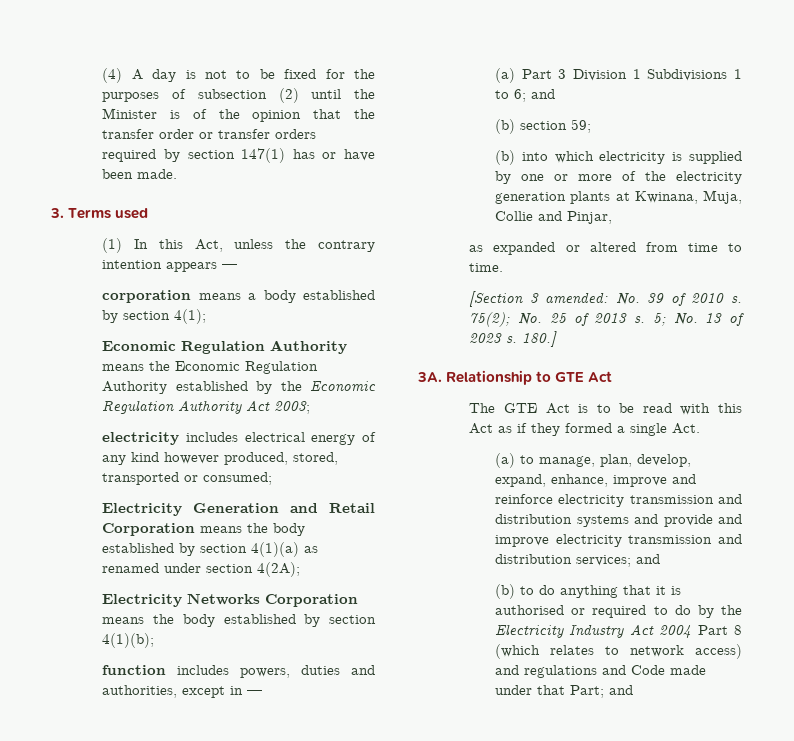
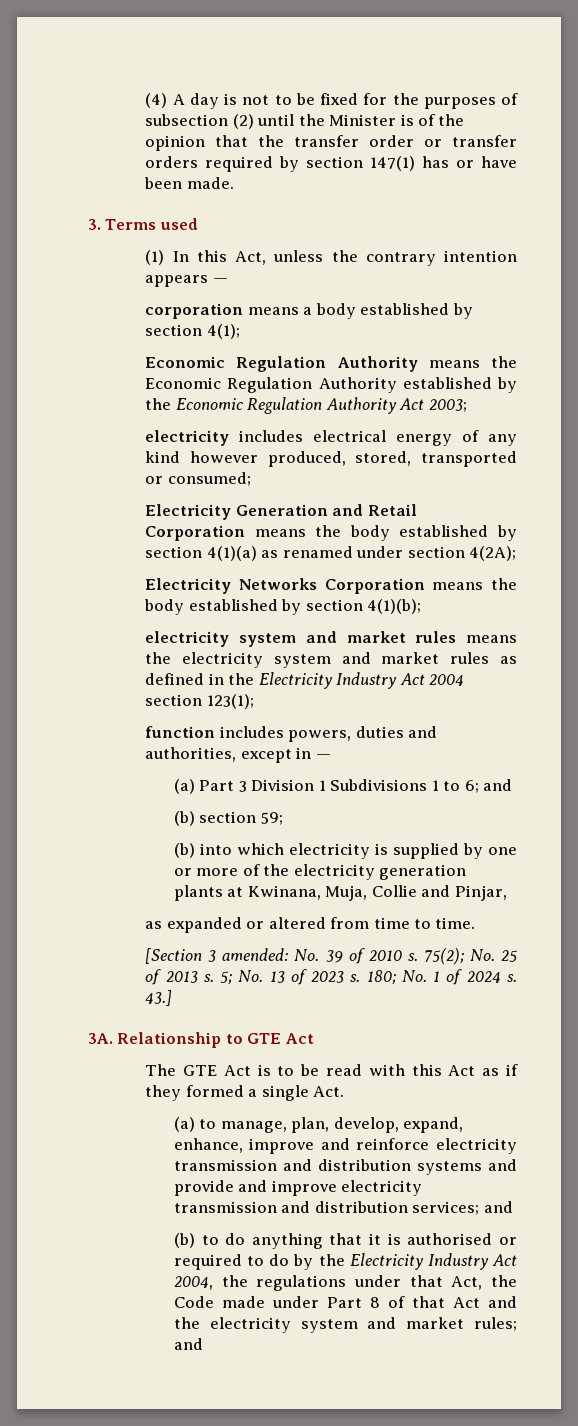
+ electricity system and market rules means the electricity system and market rules as defined in the Electricity Industry Act 2004 section 123(1);
- 180.]
+ 180; No. 1 of 2024 s. 43.]
- (b) to do anything that it is authorised or required to do by the Electricity Industry Act 2004 Part 8 (which relates to network access) and regulations and Code made under that Part; and
+ (b) to do anything that it is authorised or required to do by the Electricity Industry Act 2004, the regulations under that Act, the Code made under Part 8 of that Act and the electricity system and market rules; and

